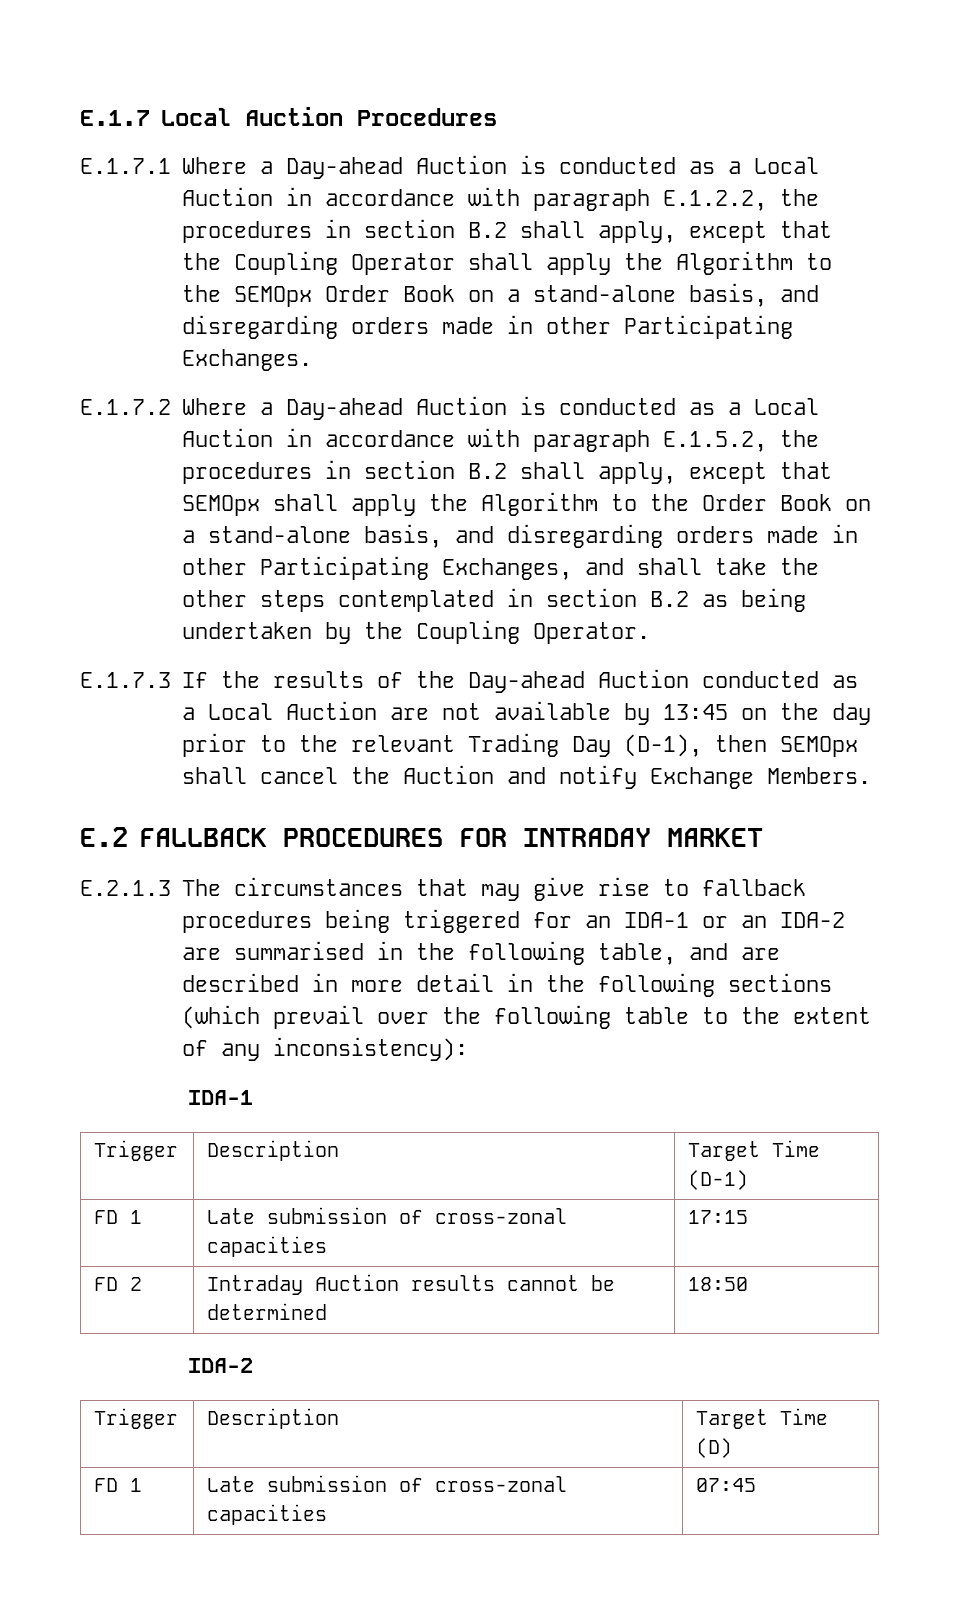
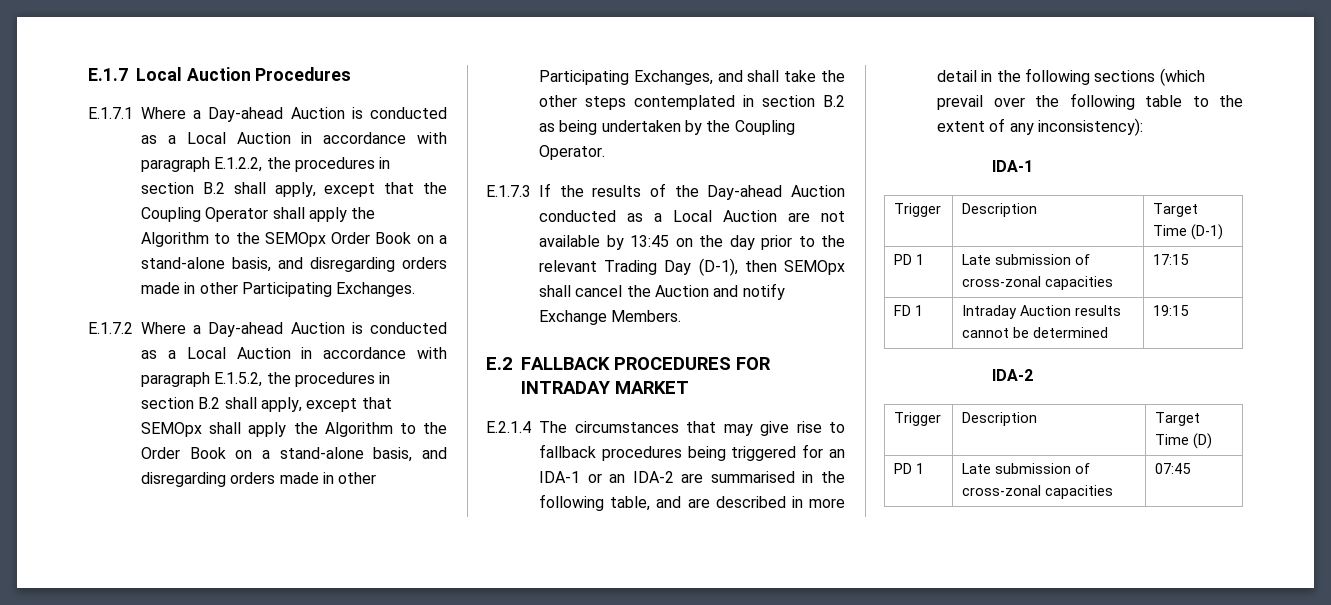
- E.2.1.3 The circumstances that may give rise to fallback procedures being triggered for an IDA-1 or an IDA-2 are summarised in the following table, and are described in more detail in the following sections (which prevail over the following table to the extent of any inconsistency):
+ E.2.1.4 The circumstances that may give rise to fallback procedures being triggered for an IDA-1 or an IDA-2 are summarised in the following table, and are described in more detail in the following sections (which prevail over the following table to the extent of any inconsistency):
- FD 1 | Late submission of cross-zonal capacities | 17:15
+ PD 1 | Late submission of cross-zonal capacities | 17:15
- FD 2 | Intraday Auction results cannot be determined | 18:50
+ FD 1 | Intraday Auction results cannot be determined | 19:15
- FD 1 | Late submission of cross-zonal capacities | 07:45
+ PD 1 | Late submission of cross-zonal capacities | 07:45

